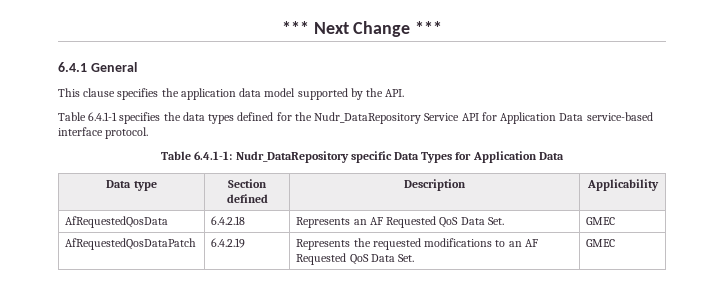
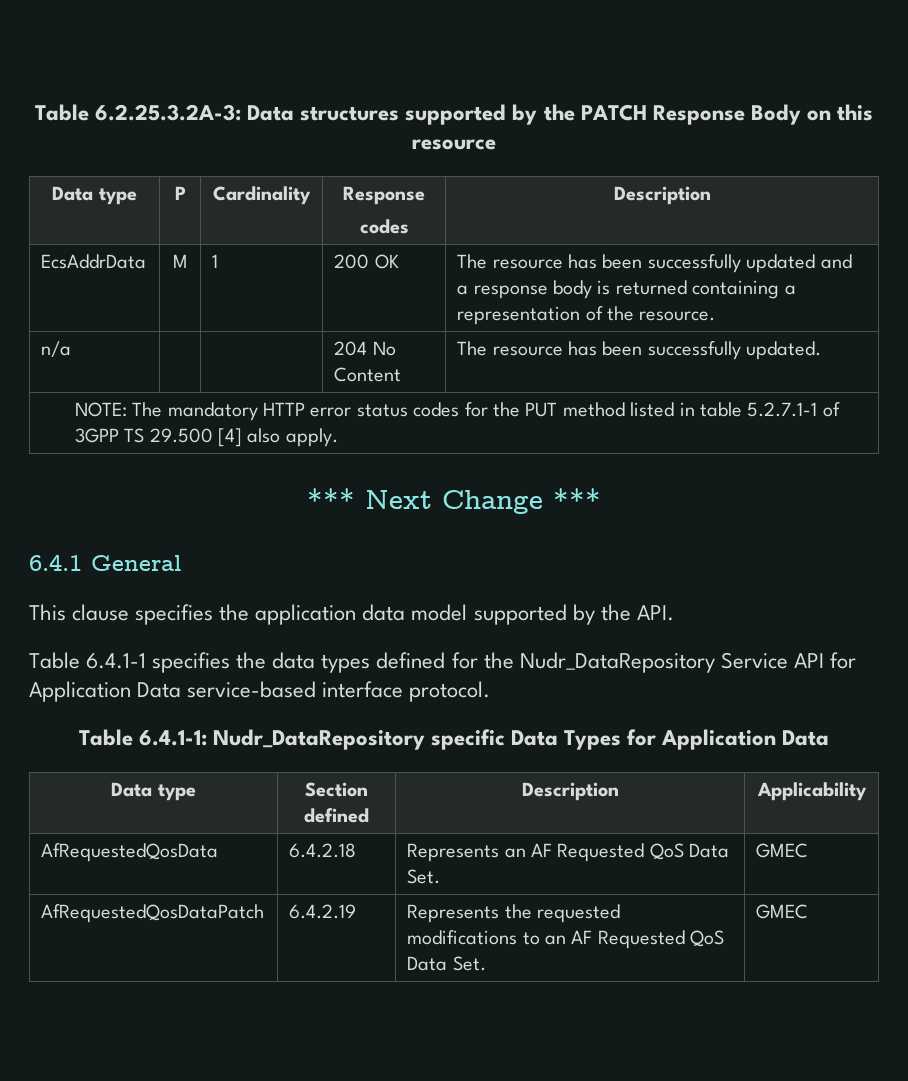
+ Table 6.2.25.3.2A-3: Data structures supported by the PATCH Response Body on this resource
+ Data type | P | Cardinality | Response
+ codes | Description
+ EcsAddrData | M | 1 | 200 OK | The resource has been successfully updated and a response body is returned containing a representation of the resource.
+ n/a | | | 204 No Content | The resource has been successfully updated.
+ NOTE: The mandatory HTTP error status codes for the PUT method listed in table 5.2.7.1-1 of 3GPP TS 29.500 [4] also apply.

